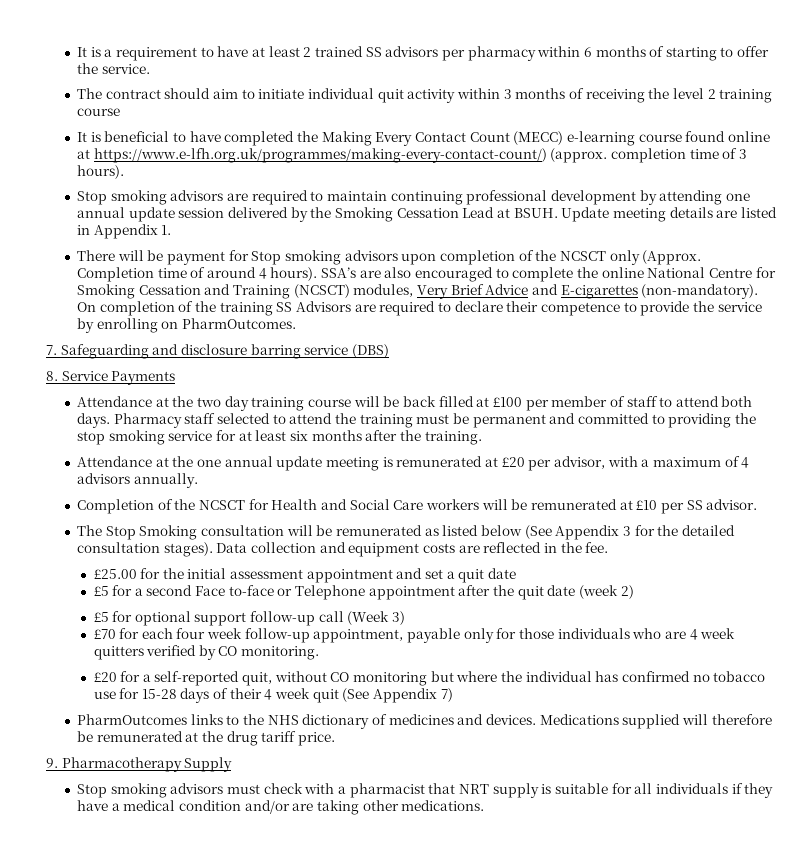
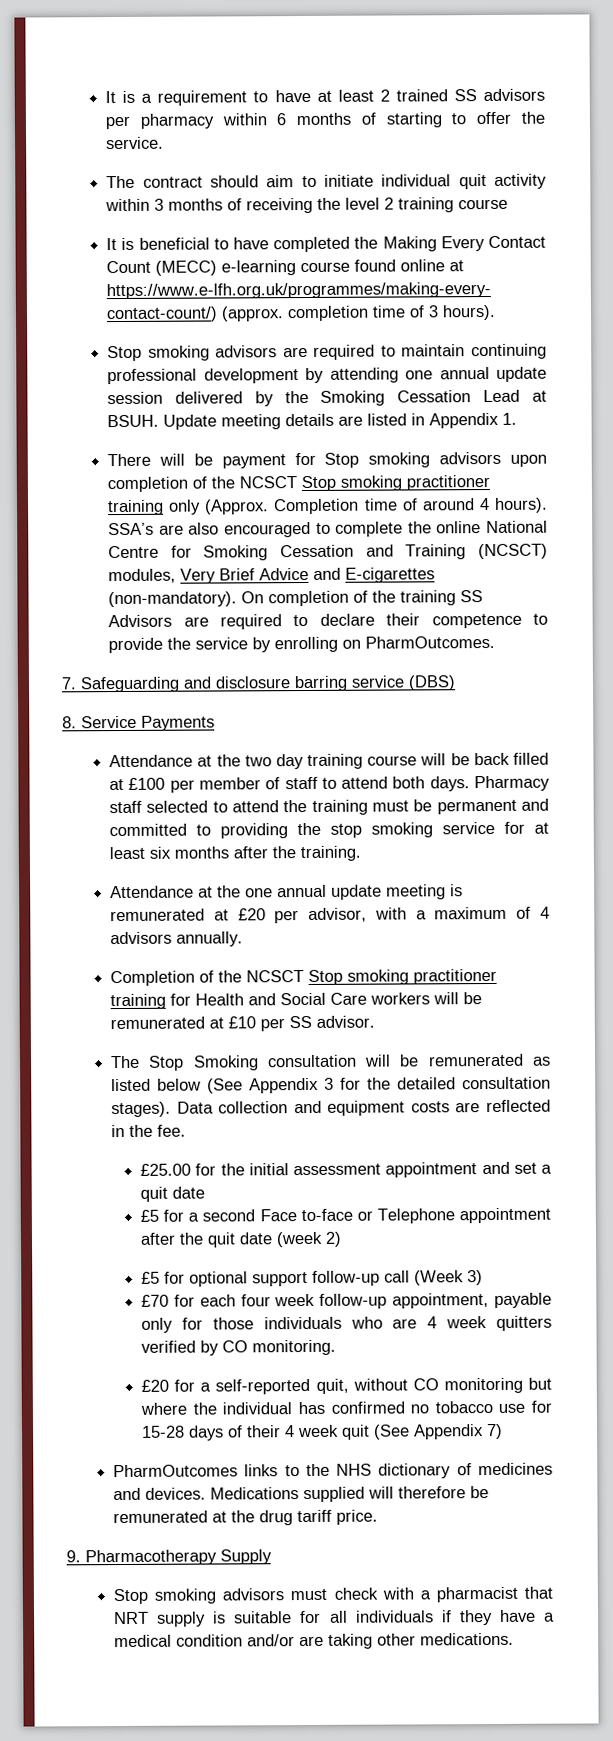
- There will be payment for Stop smoking advisors upon completion of the NCSCT only (Approx. Completion time of around 4 hours).
+ There will be payment for Stop smoking advisors upon completion of the NCSCT Stop smoking practitioner training only (Approx. Completion time of around 4 hours).
- Completion of the NCSCT for Health and Social Care workers will be remunerated at £10 per SS advisor.
+ Completion of the NCSCT Stop smoking practitioner training for Health and Social Care workers will be remunerated at £10 per SS advisor.

